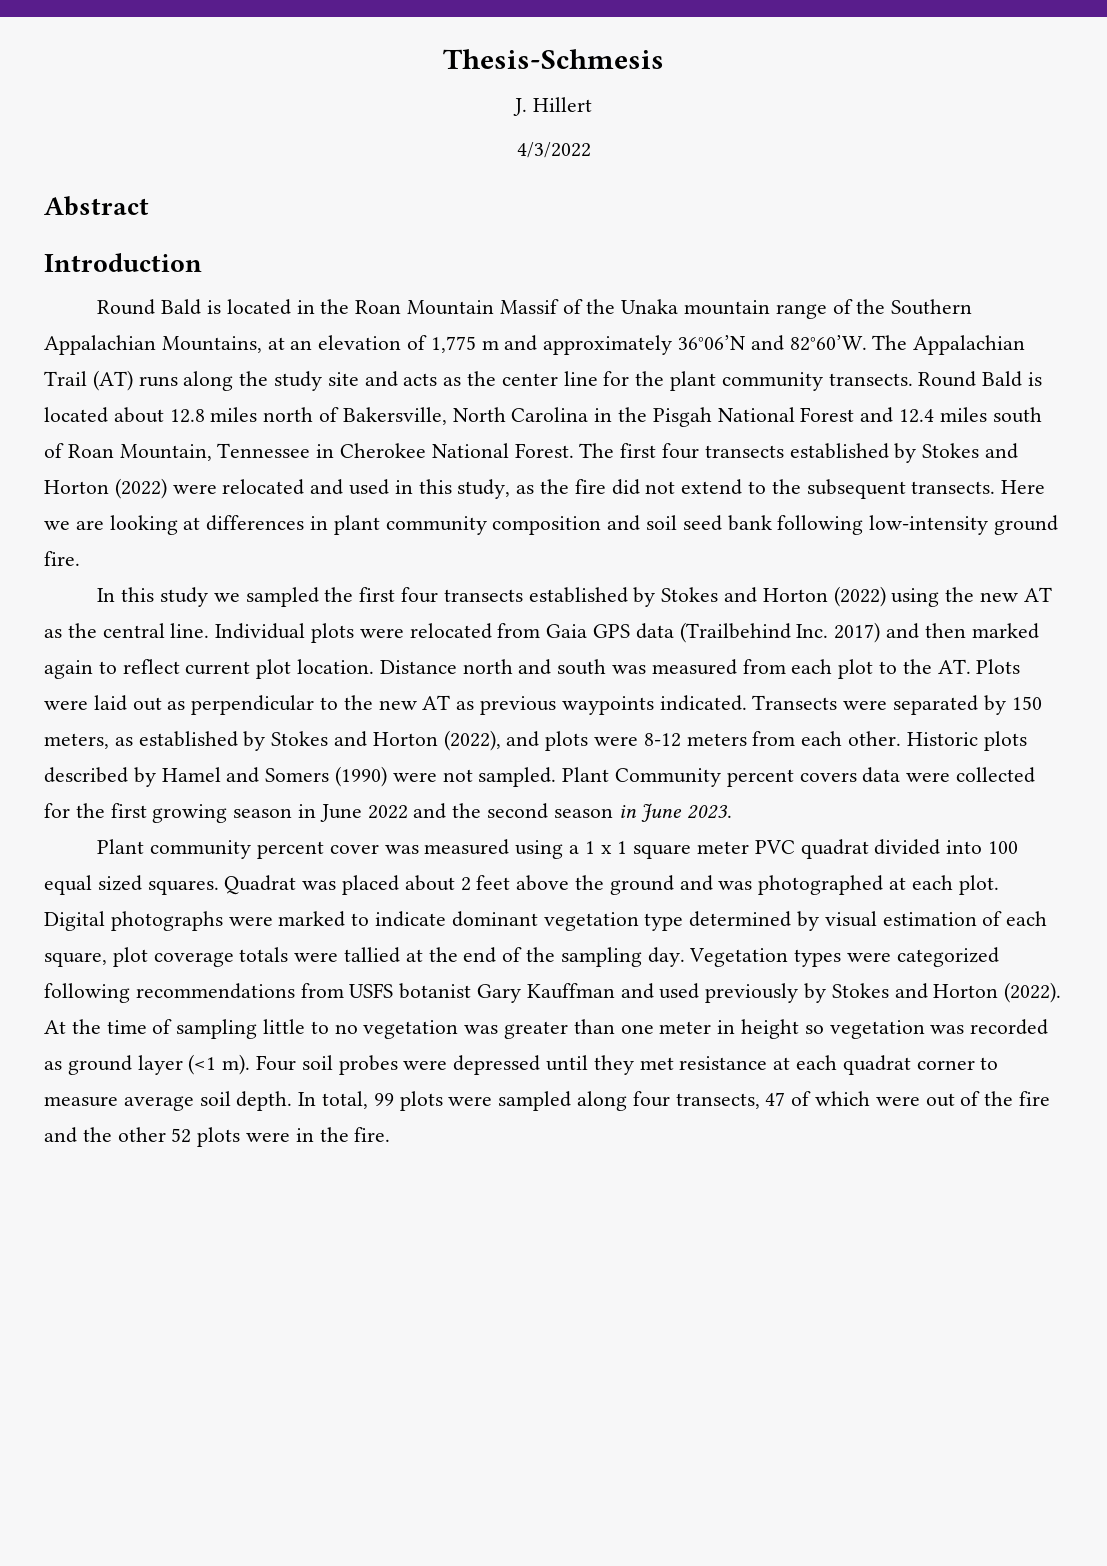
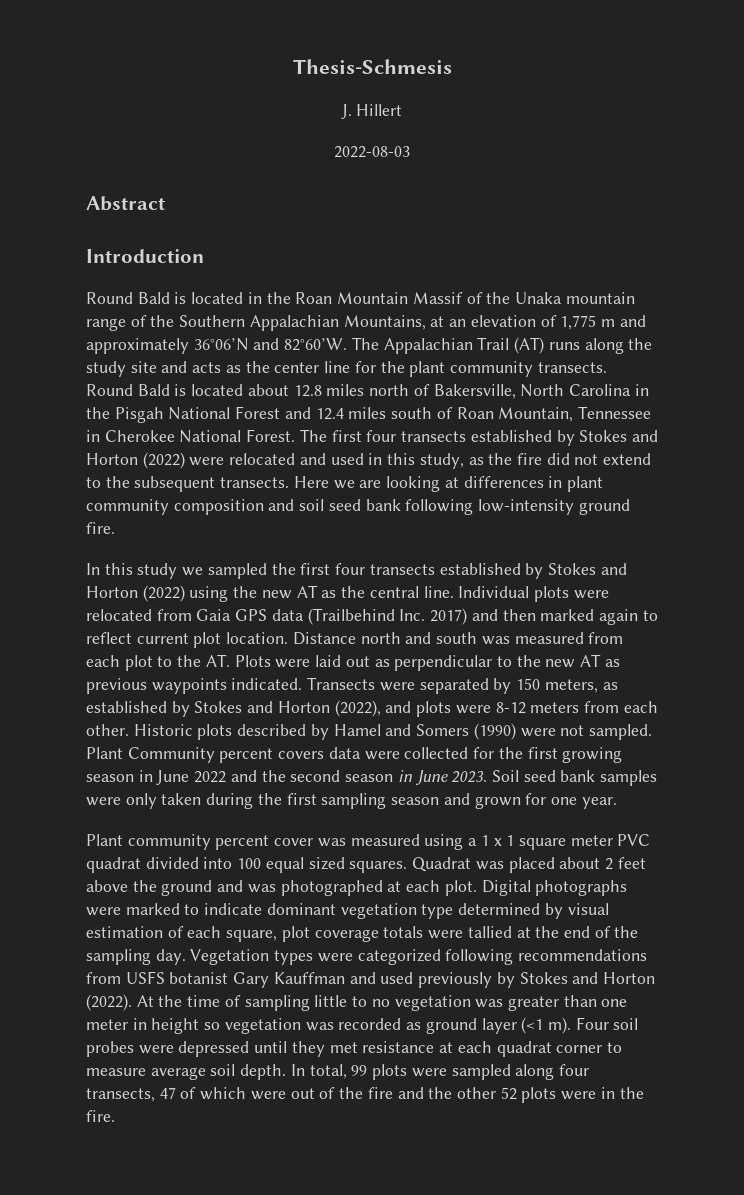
- 4/3/2022
+ 2022-08-03
+ Soil seed bank samples were only taken during the first sampling season and grown for one year.

